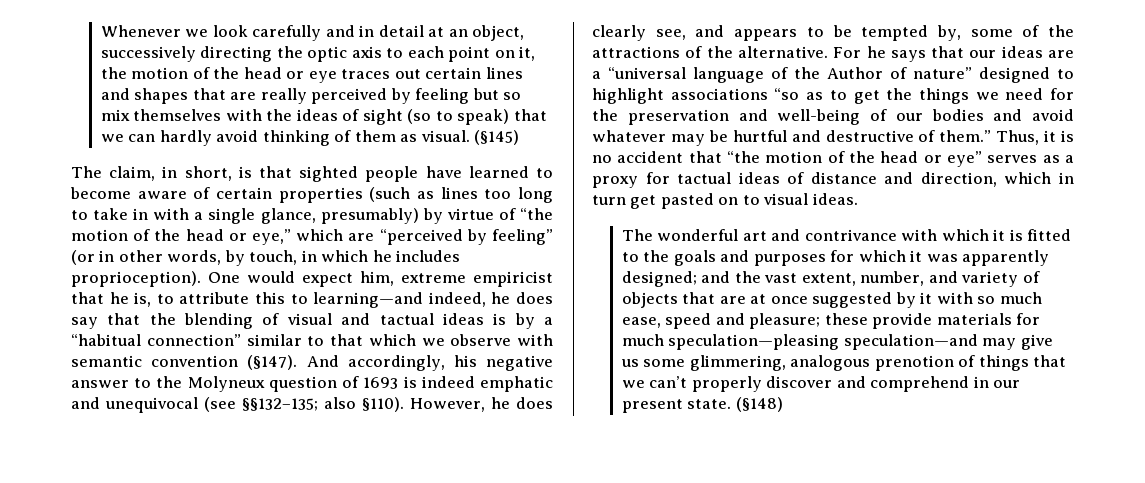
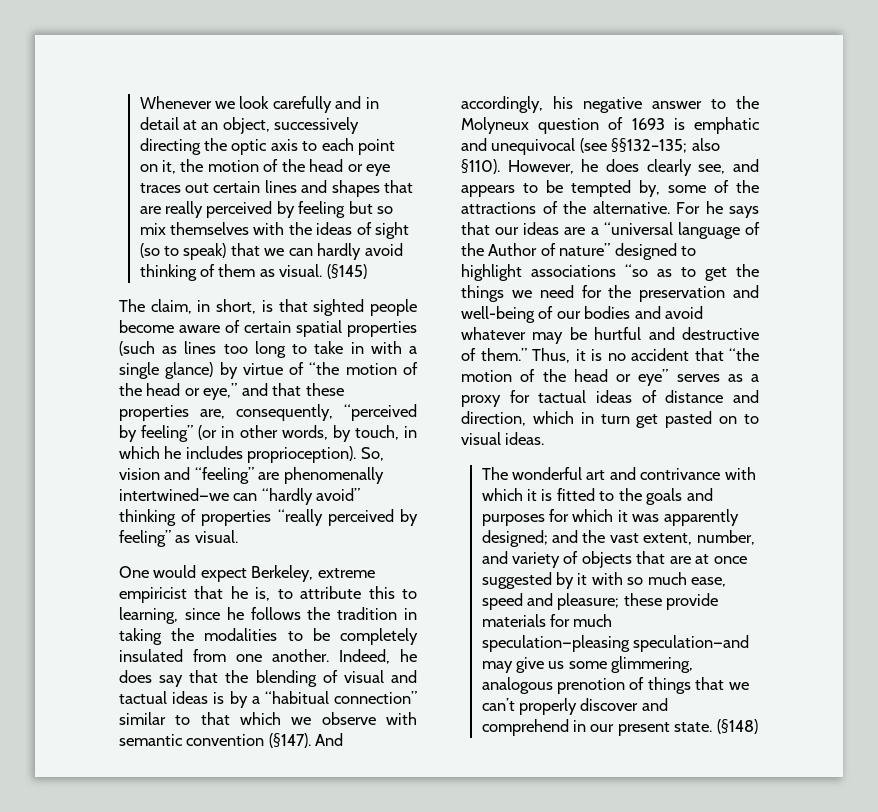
- The claim, in short, is that sighted people have learned to become aware of certain properties (such as lines too long to take in with a single glance, presumably) by virtue of “the motion of the head or eye,” which are “perceived by feeling” (or in other words, by touch, in which he includes proprioception). One would expect him, extreme empiricist that he is, to attribute this to learning—and indeed, he does say that the blending of visual and tactual ideas is by a “habitual connection” similar to that which we observe with semantic convention (§147).
+ The claim, in short, is that sighted people become aware of certain spatial properties (such as lines too long to take in with a single glance) by virtue of “the motion of the head or eye,” and that these properties are, consequently, “perceived by feeling” (or in other words, by touch, in which he includes proprioception). So, vision and “feeling” are phenomenally intertwined—we can “hardly avoid” thinking of properties “really perceived by feeling” as visual.
+ One would expect Berkeley, extreme empiricist that he is, to attribute this to learning, since he follows the tradition in taking the modalities to be completely insulated from one another. Indeed, he does say that the blending of visual and tactual ideas is by a “habitual connection” similar to that which we observe with semantic convention (§147).
- And accordingly, his negative answer to the Molyneux question of 1693 is indeed emphatic and unequivocal (see §§132–135; also §110).
+ And accordingly, his negative answer to the Molyneux question of 1693 is emphatic and unequivocal (see §§132–135; also §110).

